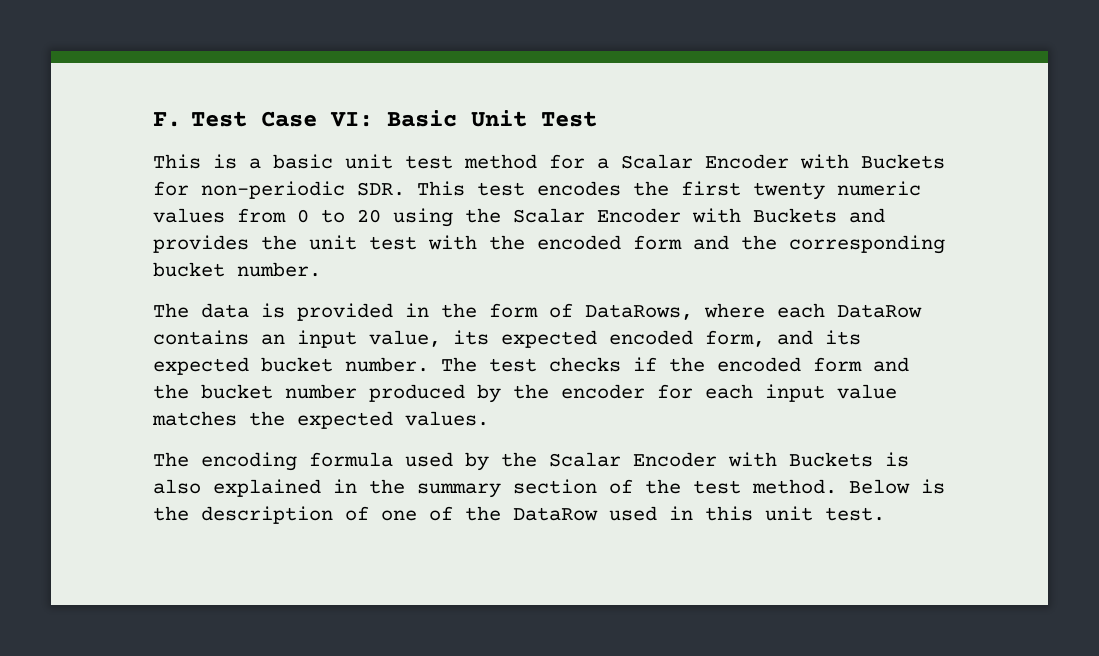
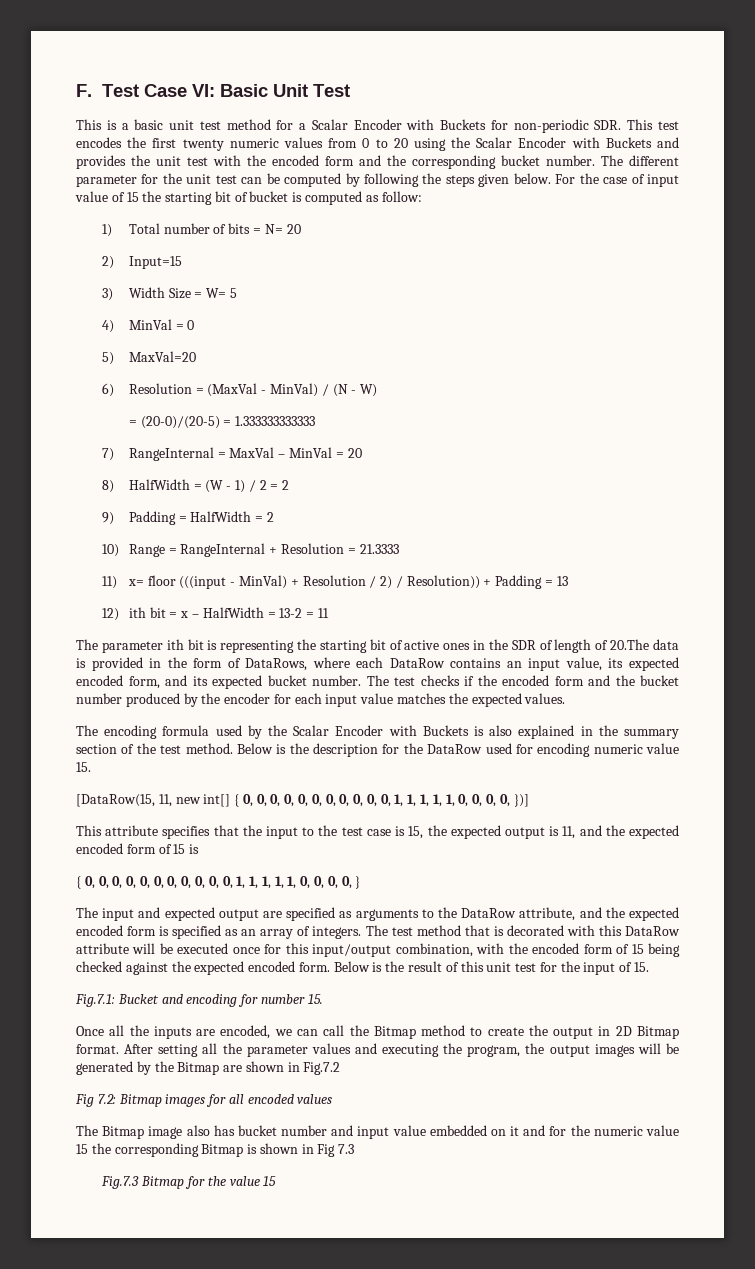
- This is a basic unit test method for a Scalar Encoder with Buckets for non-periodic SDR. This test encodes the first twenty numeric values from 0 to 20 using the Scalar Encoder with Buckets and provides the unit test with the encoded form and the corresponding bucket number.
- The data is provided in the form of DataRows, where each DataRow contains an input value, its expected encoded form, and its expected bucket number.
+ This is a basic unit test method for a Scalar Encoder with Buckets for non-periodic SDR. This test encodes the first twenty numeric values from 0 to 20 using the Scalar Encoder with Buckets and provides the unit test with the encoded form and the corresponding bucket number. The different parameter for the unit test can be computed by following the steps given below. For the case of input value of 15 the starting bit of bucket is computed as follow:
+ 1) Total number of bits = N= 20
+ 2) Input=15
+ 3) Width Size = W= 5
+ 4) MinVal = 0
+ 5) MaxVal=20
+ 6) Resolution = (MaxVal - MinVal) / (N - W)
+ = (20-0)/(20-5) = 1.333333333333
+ 7) RangeInternal = MaxVal – MinVal = 20
+ 8) HalfWidth = (W - 1) / 2 = 2
+ 9) Padding = HalfWidth = 2
+ 10) Range = RangeInternal + Resolution = 21.3333
+ 11) x= floor (((input - MinVal) + Resolution / 2) / Resolution)) + Padding = 13
+ 12) ith bit = x – HalfWidth = 13-2 = 11
+ The parameter ith bit is representing the starting bit of active ones in the SDR of length of 20.The data is provided in the form of DataRows, where each DataRow contains an input value, its expected encoded form, and its expected bucket number.
- Below is the description of one of the DataRow used in this unit test.
+ Below is the description for the DataRow used for encoding numeric value 15.
+ [DataRow(15, 11, new int[] { 0, 0, 0, 0, 0, 0, 0, 0, 0, 0, 0, 1, 1, 1, 1, 1, 0, 0, 0, 0, })]
+ This attribute specifies that the input to the test case is 15, the expected output is 11, and the expected encoded form of 15 is
+ { 0, 0, 0, 0, 0, 0, 0, 0, 0, 0, 0, 1, 1, 1, 1, 1, 0, 0, 0, 0, }
+ The input and expected output are specified as arguments to the DataRow attribute, and the expected encoded form is specified as an array of integers. The test method that is decorated with this DataRow attribute will be executed once for this input/output combination, with the encoded form of 15 being checked against the expected encoded form. Below is the result of this unit test for the input of 15.
+ Fig.7.1: Bucket and encoding for number 15.
+ Once all the inputs are encoded, we can call the Bitmap method to create the output in 2D Bitmap format. After setting all the parameter values and executing the program, the output images will be generated by the Bitmap are shown in Fig.7.2
+ Fig 7.2: Bitmap images for all encoded values
+ The Bitmap image also has bucket number and input value embedded on it and for the numeric value 15 the corresponding Bitmap is shown in Fig 7.3
+ Fig.7.3 Bitmap for the value 15

